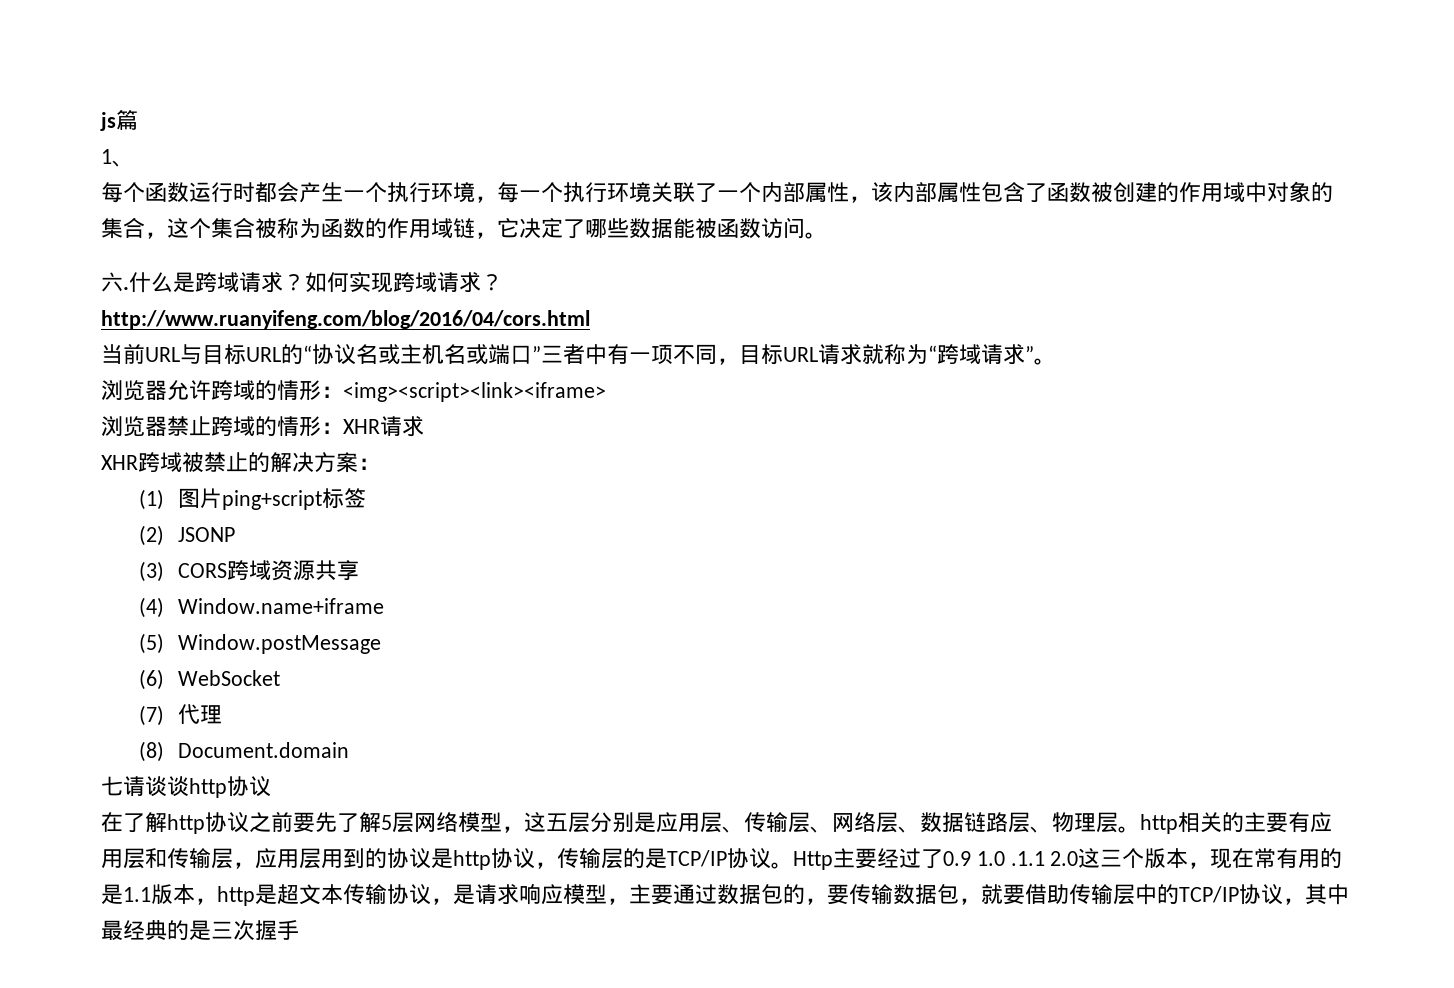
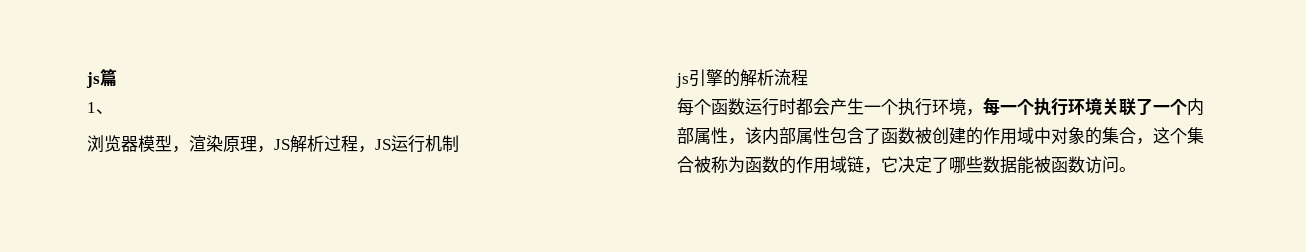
+ 浏览器模型，渲染原理，JS解析过程，JS运行机制
+ js引擎的解析流程
- 六.什么是跨域请求？如何实现跨域请求？
- http://www.ruanyifeng.com/blog/2016/04/cors.html
- 当前URL与目标URL的“协议名或主机名或端口”三者中有一项不同，目标URL请求就称为“跨域请求”。
- 浏览器允许跨域的情形：<img><script><link><iframe>
- 浏览器禁止跨域的情形：XHR请求
- XHR跨域被禁止的解决方案：
- (1)图片ping+script标签
- (2) JSONP
- (3) CORS跨域资源共享
- (4) Window.name+iframe
- (5) Window.postMessage
- (6) WebSocket
- (7)代理
- (8) Document.domain
- 七请谈谈http协议
- 在了解http协议之前要先了解5层网络模型，这五层分别是应用层、传输层、网络层、数据链路层、物理层。http相关的主要有应用层和传输层，应用层用到的协议是http协议，传输层的是TCP/IP协议。Http主要经过了0.9 1.0 .1.1 2.0这三个版本，现在常有用的是1.1版本，http是超文本传输协议，是请求响应模型，主要通过数据包的，要传输数据包，就要借助传输层中的TCP/IP协议，其中最经典的是三次握手

